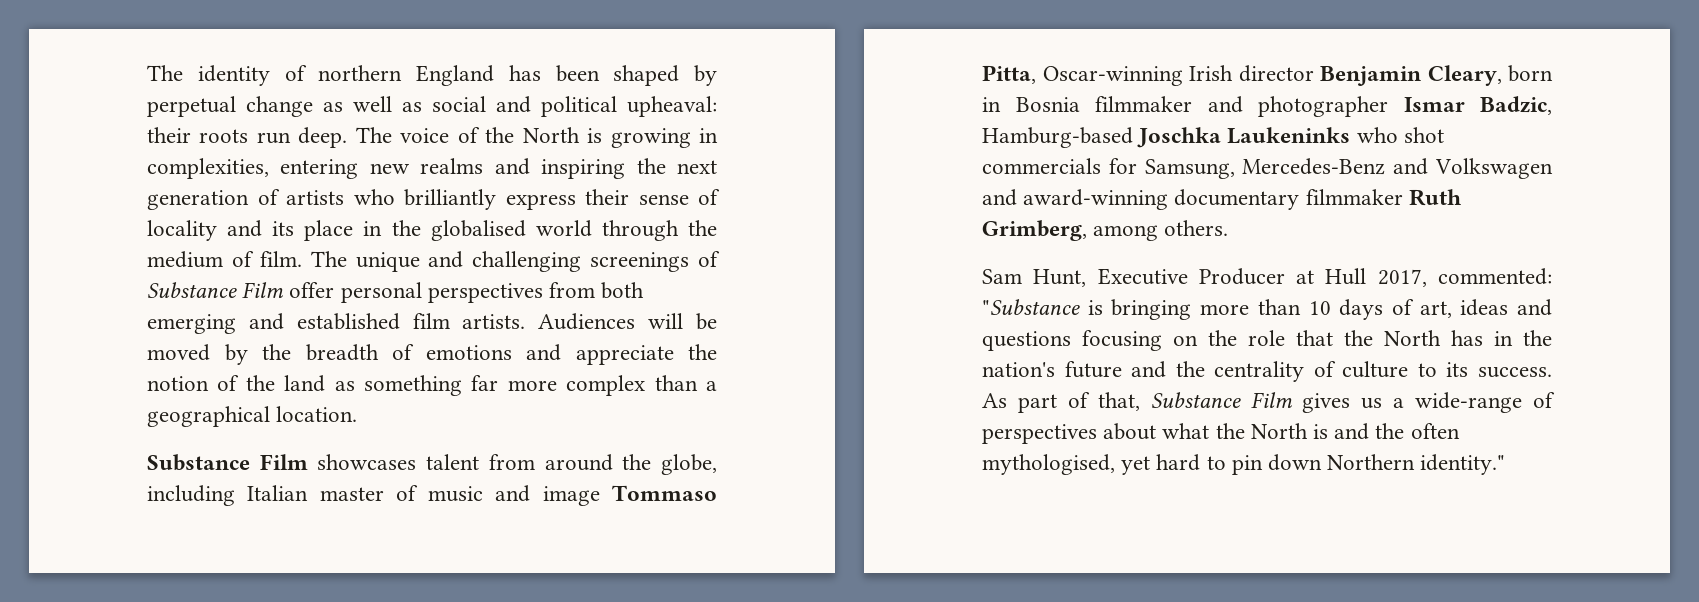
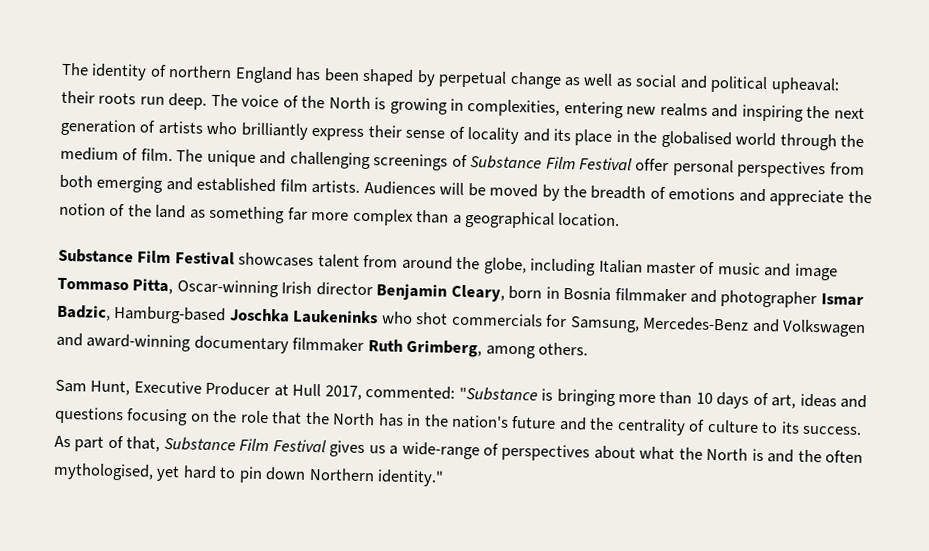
- The unique and challenging screenings of Substance Film offer personal perspectives from both emerging and established film artists.
+ The unique and challenging screenings of Substance Film Festival offer personal perspectives from both emerging and established film artists.
- Substance Film showcases talent from around the globe, including Italian master of music and image Tommaso Pitta, Oscar-winning Irish director Benjamin Cleary, born in Bosnia filmmaker and photographer Ismar Badzic, Hamburg-based Joschka Laukeninks who shot commercials for Samsung, Mercedes-Benz and Volkswagen and award-winning documentary filmmaker Ruth Grimberg, among others.
+ Substance Film Festival showcases talent from around the globe, including Italian master of music and image Tommaso Pitta, Oscar-winning Irish director Benjamin Cleary, born in Bosnia filmmaker and photographer Ismar Badzic, Hamburg-based Joschka Laukeninks who shot commercials for Samsung, Mercedes-Benz and Volkswagen and award-winning documentary filmmaker Ruth Grimberg, among others.
- As part of that, Substance Film gives us a wide-range of perspectives about what the North is and the often mythologised, yet hard to pin down Northern identity."
+ As part of that, Substance Film Festival gives us a wide-range of perspectives about what the North is and the often mythologised, yet hard to pin down Northern identity."

